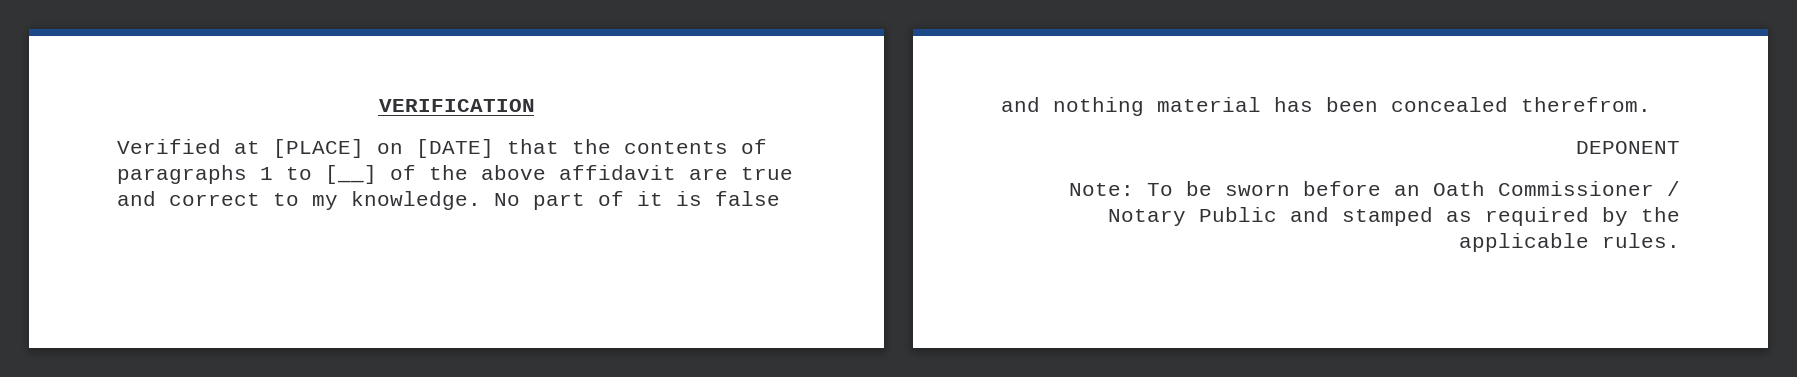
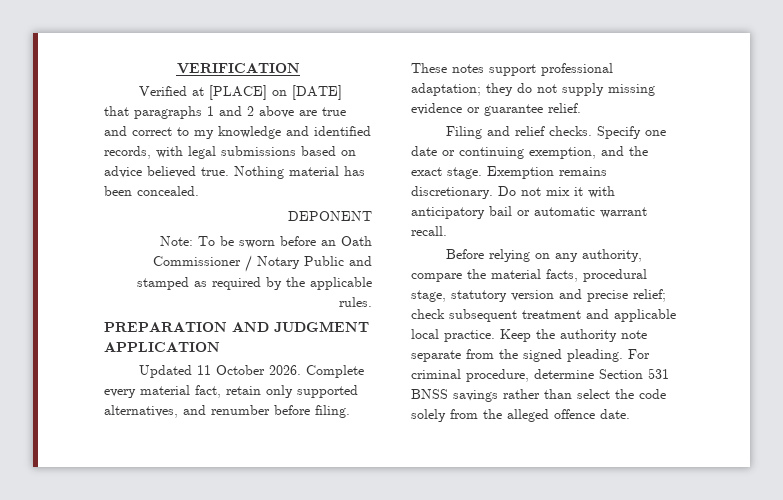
- Verified at [PLACE] on [DATE] that the contents of paragraphs 1 to [__] of the above affidavit are true and correct to my knowledge. No part of it is false and nothing material has been concealed therefrom.
+ Verified at [PLACE] on [DATE] that paragraphs 1 and 2 above are true and correct to my knowledge and identified records, with legal submissions based on advice believed true. Nothing material has been concealed.
+ PREPARATION AND JUDGMENT APPLICATION
+ Updated 11 October 2026. Complete every material fact, retain only supported alternatives, and renumber before filing. These notes support professional adaptation; they do not supply missing evidence or guarantee relief.
+ Filing and relief checks. Specify one date or continuing exemption, and the exact stage. Exemption remains discretionary. Do not mix it with anticipatory bail or automatic warrant recall.
+ Before relying on any authority, compare the material facts, procedural stage, statutory version and precise relief; check subsequent treatment and applicable local practice. Keep the authority note separate from the signed pleading. For criminal procedure, determine Section 531 BNSS savings rather than select the code solely from the alleged offence date.

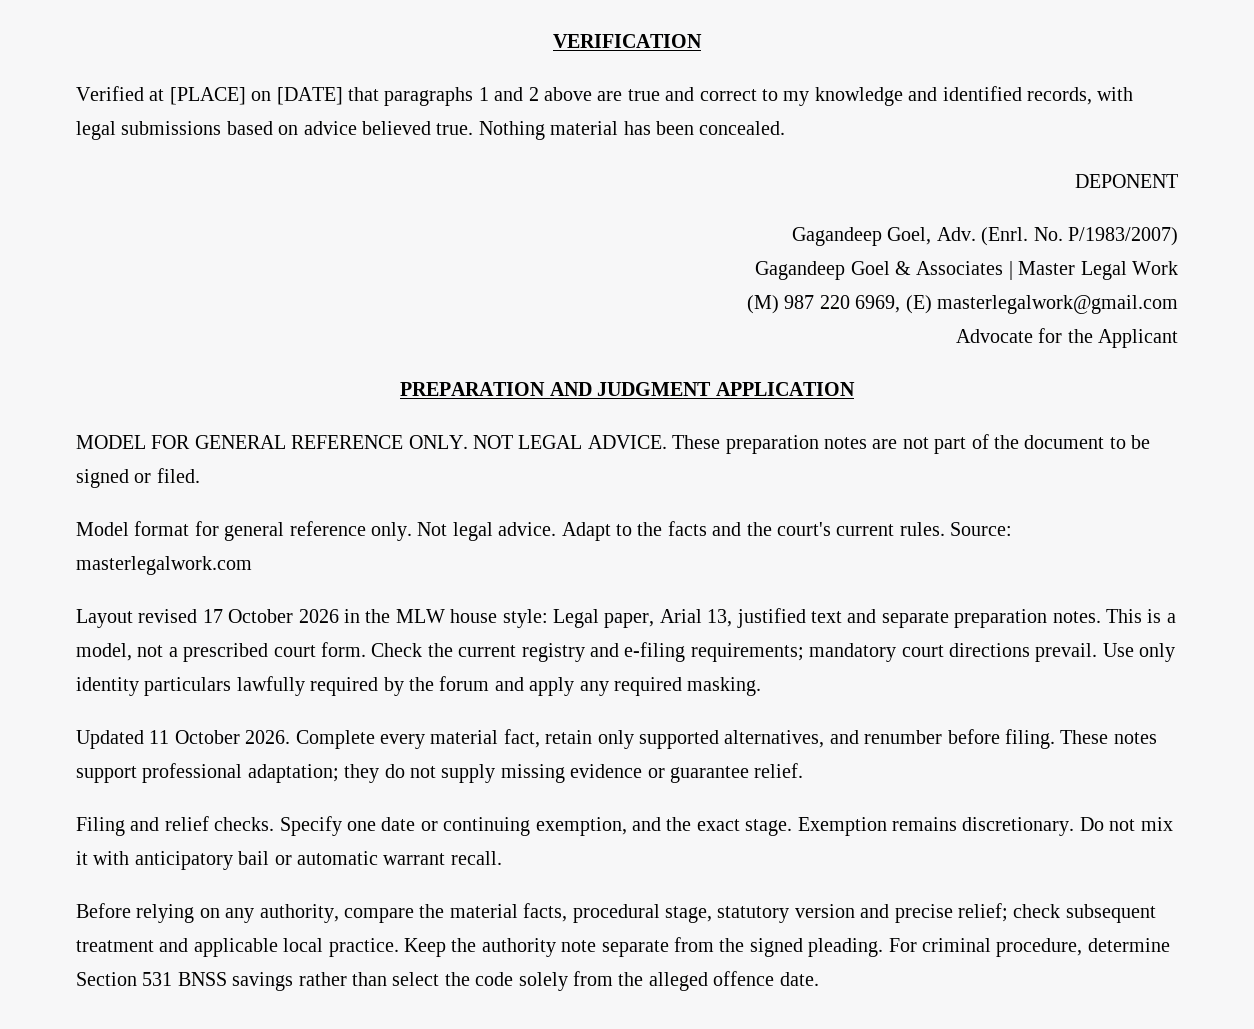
- Note: To be sworn before an Oath Commissioner / Notary Public and stamped as required by the applicable rules.
+ Gagandeep Goel, Adv. (Enrl. No. P/1983/2007)
+ Gagandeep Goel & Associates | Master Legal Work
+ (M) 987 220 6969, (E) masterlegalwork@gmail.com
+ Advocate for the Applicant
  PREPARATION AND JUDGMENT APPLICATION
+ MODEL FOR GENERAL REFERENCE ONLY. NOT LEGAL ADVICE. These preparation notes are not part of the document to be signed or filed.
+ Model format for general reference only. Not legal advice. Adapt to the facts and the court's current rules. Source: masterlegalwork.com
+ Layout revised 17 October 2026 in the MLW house style: Legal paper, Arial 13, justified text and separate preparation notes. This is a model, not a prescribed court form. Check the current registry and e-filing requirements; mandatory court directions prevail. Use only identity particulars lawfully required by the forum and apply any required masking.

